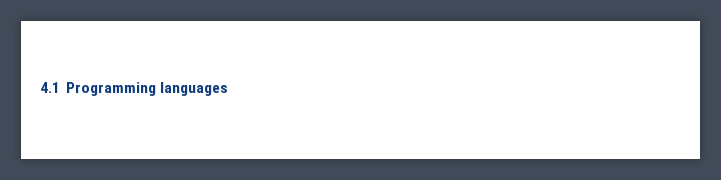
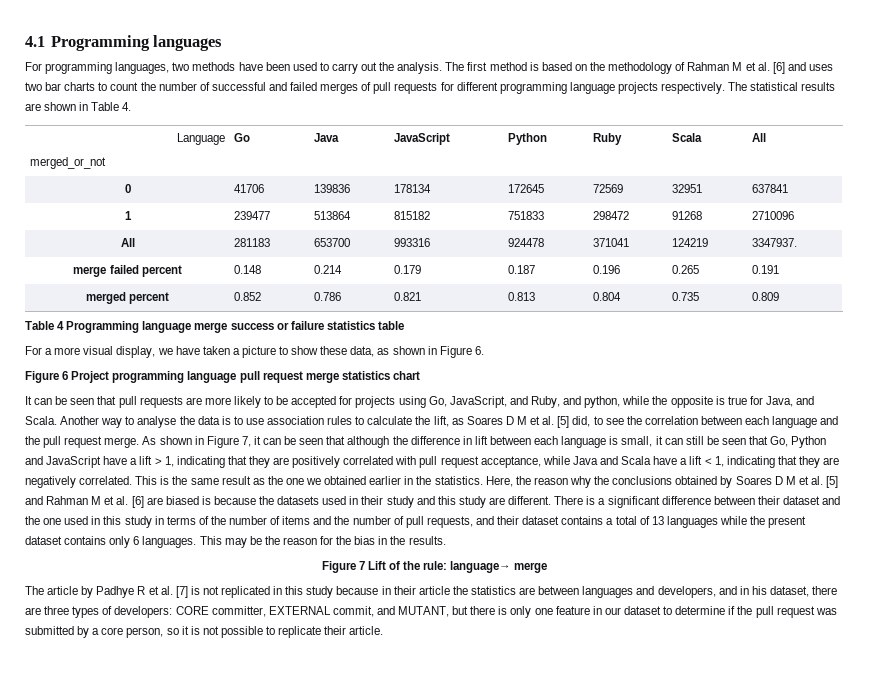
+ For programming languages, two methods have been used to carry out the analysis. The first method is based on the methodology of Rahman M et al. [6] and uses two bar charts to count the number of successful and failed merges of pull requests for different programming language projects respectively. The statistical results are shown in Table 4.
+ Language
+ merged_or_not | Go | Java | JavaScript | Python | Ruby | Scala | All
+ 0 | 41706 | 139836 | 178134 | 172645 | 72569 | 32951 | 637841
+ 1 | 239477 | 513864 | 815182 | 751833 | 298472 | 91268 | 2710096
+ All | 281183 | 653700 | 993316 | 924478 | 371041 | 124219 | 3347937.
+ merge failed percent | 0.148 | 0.214 | 0.179 | 0.187 | 0.196 | 0.265 | 0.191
+ merged percent | 0.852 | 0.786 | 0.821 | 0.813 | 0.804 | 0.735 | 0.809
+ Table 4 Programming language merge success or failure statistics table
+ For a more visual display, we have taken a picture to show these data, as shown in Figure 6.
+ Figure 6 Project programming language pull request merge statistics chart
+ It can be seen that pull requests are more likely to be accepted for projects using Go, JavaScript, and Ruby, and python, while the opposite is true for Java, and Scala. Another way to analyse the data is to use association rules to calculate the lift, as Soares D M et al. [5] did, to see the correlation between each language and the pull request merge. As shown in Figure 7, it can be seen that although the difference in lift between each language is small, it can still be seen that Go, Python and JavaScript have a lift > 1, indicating that they are positively correlated with pull request acceptance, while Java and Scala have a lift < 1, indicating that they are negatively correlated. This is the same result as the one we obtained earlier in the statistics. Here, the reason why the conclusions obtained by Soares D M et al. [5] and Rahman M et al. [6] are biased is because the datasets used in their study and this study are different. There is a significant difference between their dataset and the one used in this study in terms of the number of items and the number of pull requests, and their dataset contains a total of 13 languages while the present dataset contains only 6 languages. This may be the reason for the bias in the results.
+ Figure 7 Lift of the rule: language→ merge
+ The article by Padhye R et al. [7] is not replicated in this study because in their article the statistics are between languages and developers, and in his dataset, there are three types of developers: CORE committer, EXTERNAL commit, and MUTANT, but there is only one feature in our dataset to determine if the pull request was submitted by a core person, so it is not possible to replicate their article.

